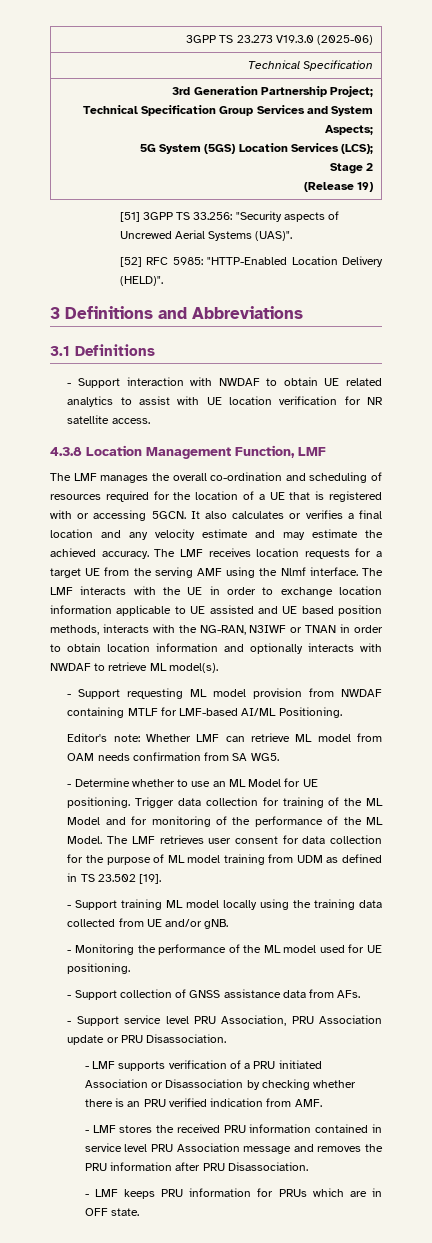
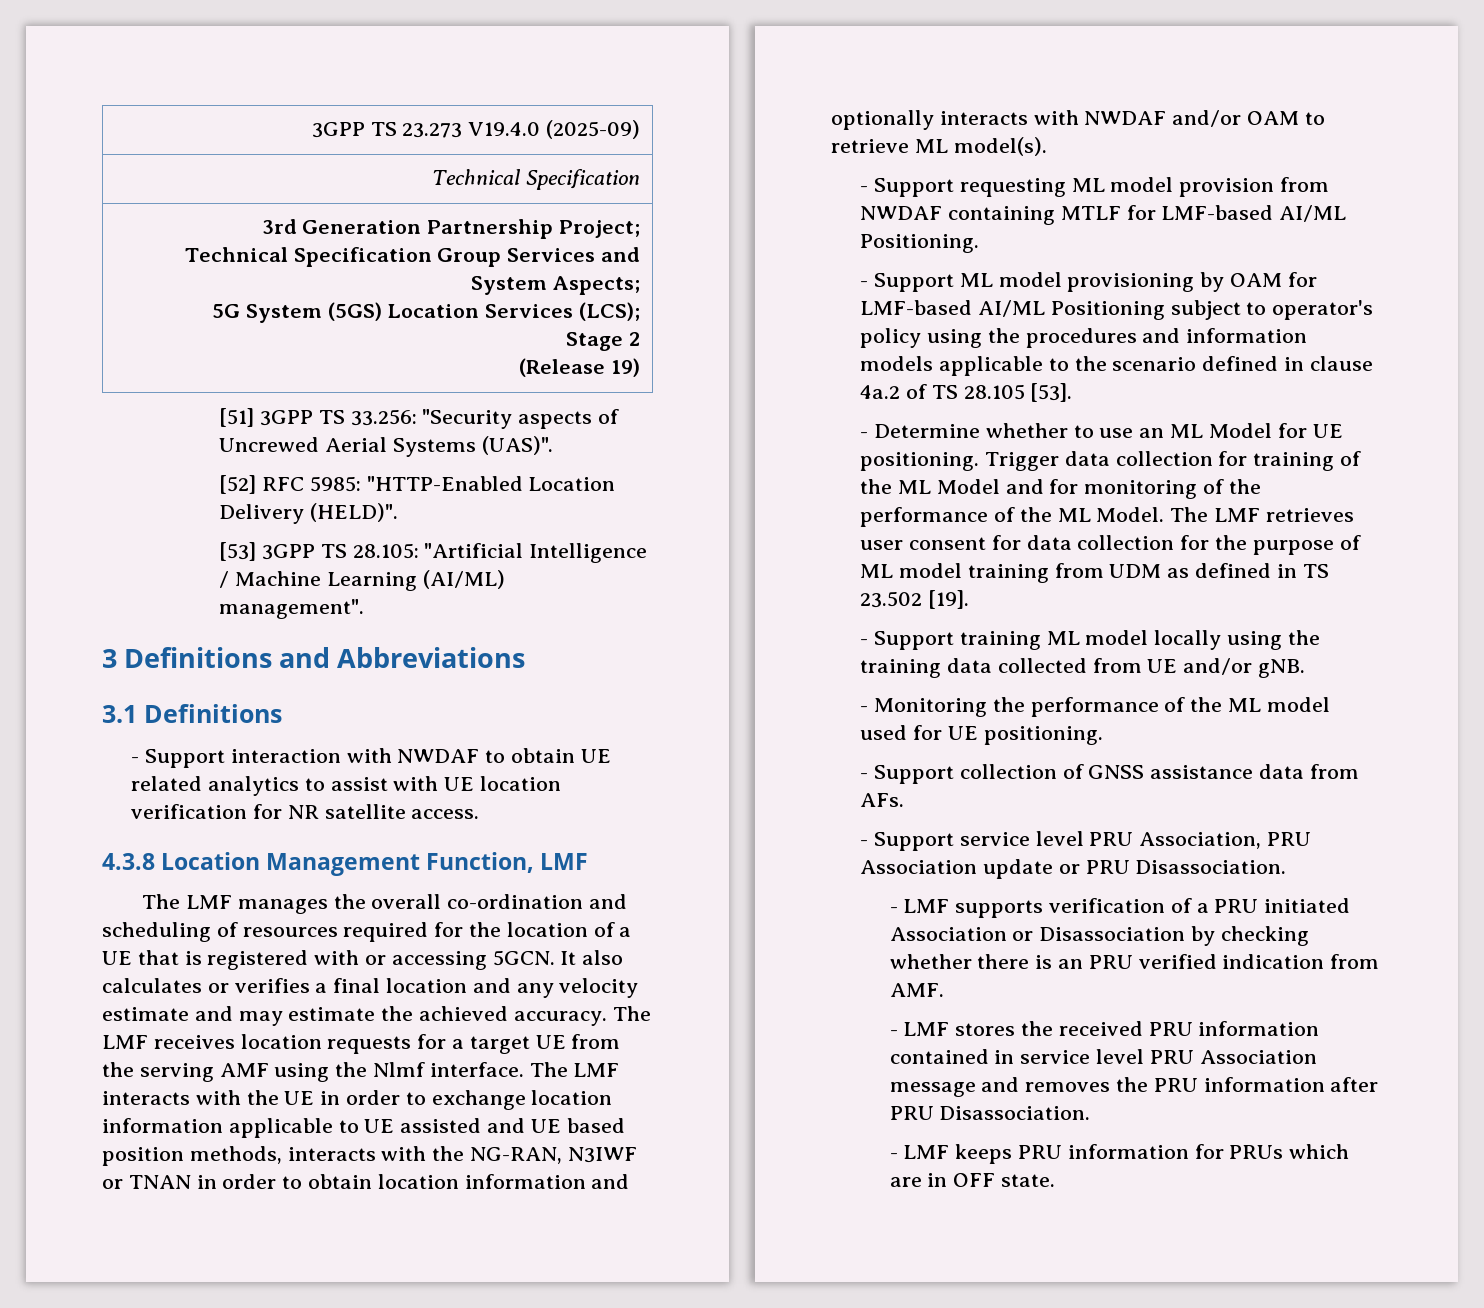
- 3GPP TS 23.273 V19.3.0 (2025-06)
+ 3GPP TS 23.273 V19.4.0 (2025-09)
+ [53] 3GPP TS 28.105: "Artificial Intelligence / Machine Learning (AI/ML) management".
- The LMF interacts with the UE in order to exchange location information applicable to UE assisted and UE based position methods, interacts with the NG-RAN, N3IWF or TNAN in order to obtain location information and optionally interacts with NWDAF to retrieve ML model(s).
+ The LMF interacts with the UE in order to exchange location information applicable to UE assisted and UE based position methods, interacts with the NG-RAN, N3IWF or TNAN in order to obtain location information and optionally interacts with NWDAF and/or OAM to retrieve ML model(s).
- Editor's note: Whether LMF can retrieve ML model from OAM needs confirmation from SA WG5.
+ - Support ML model provisioning by OAM for LMF-based AI/ML Positioning subject to operator's policy using the procedures and information models applicable to the scenario defined in clause 4a.2 of TS 28.105 [53].

